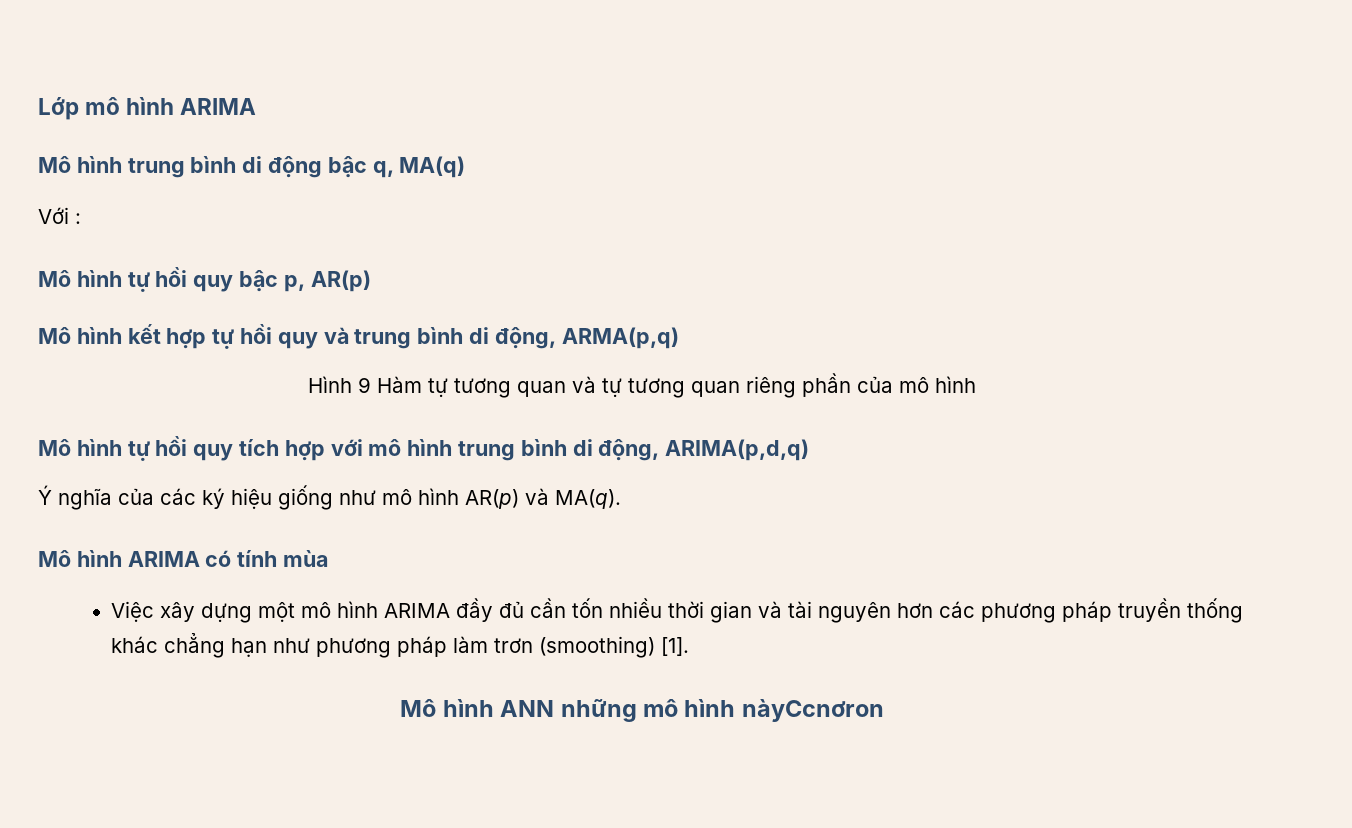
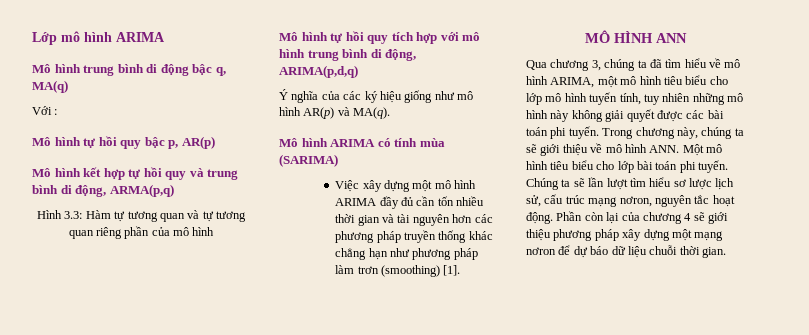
- Hình 9 Hàm tự tương quan và tự tương quan riêng phần của mô hình
+ Hình 3.3: Hàm tự tương quan và tự tương quan riêng phần của mô hình
- Mô hình ARIMA có tính mùa
+ Mô hình ARIMA có tính mùa (SARIMA)
- Mô hình ANN những mô hình nàyCcnơron
+ MÔ HÌNH ANN
+ Qua chương 3, chúng ta đã tìm hiểu về mô hình ARIMA, một mô hình tiêu biểu cho lớp mô hình tuyến tính, tuy nhiên những mô hình này không giải quyết được các bài toán phi tuyến. Trong chương này, chúng ta sẽ giới thiệu về mô hình ANN. Một mô hình tiêu biểu cho lớp bài toán phi tuyến. Chúng ta sẽ lần lượt tìm hiểu sơ lược lịch sử, cấu trúc mạng nơron, nguyên tắc hoạt động. Phần còn lại của chương 4 sẽ giới thiệu phương pháp xây dựng một mạng nơron để dự báo dữ liệu chuỗi thời gian.

